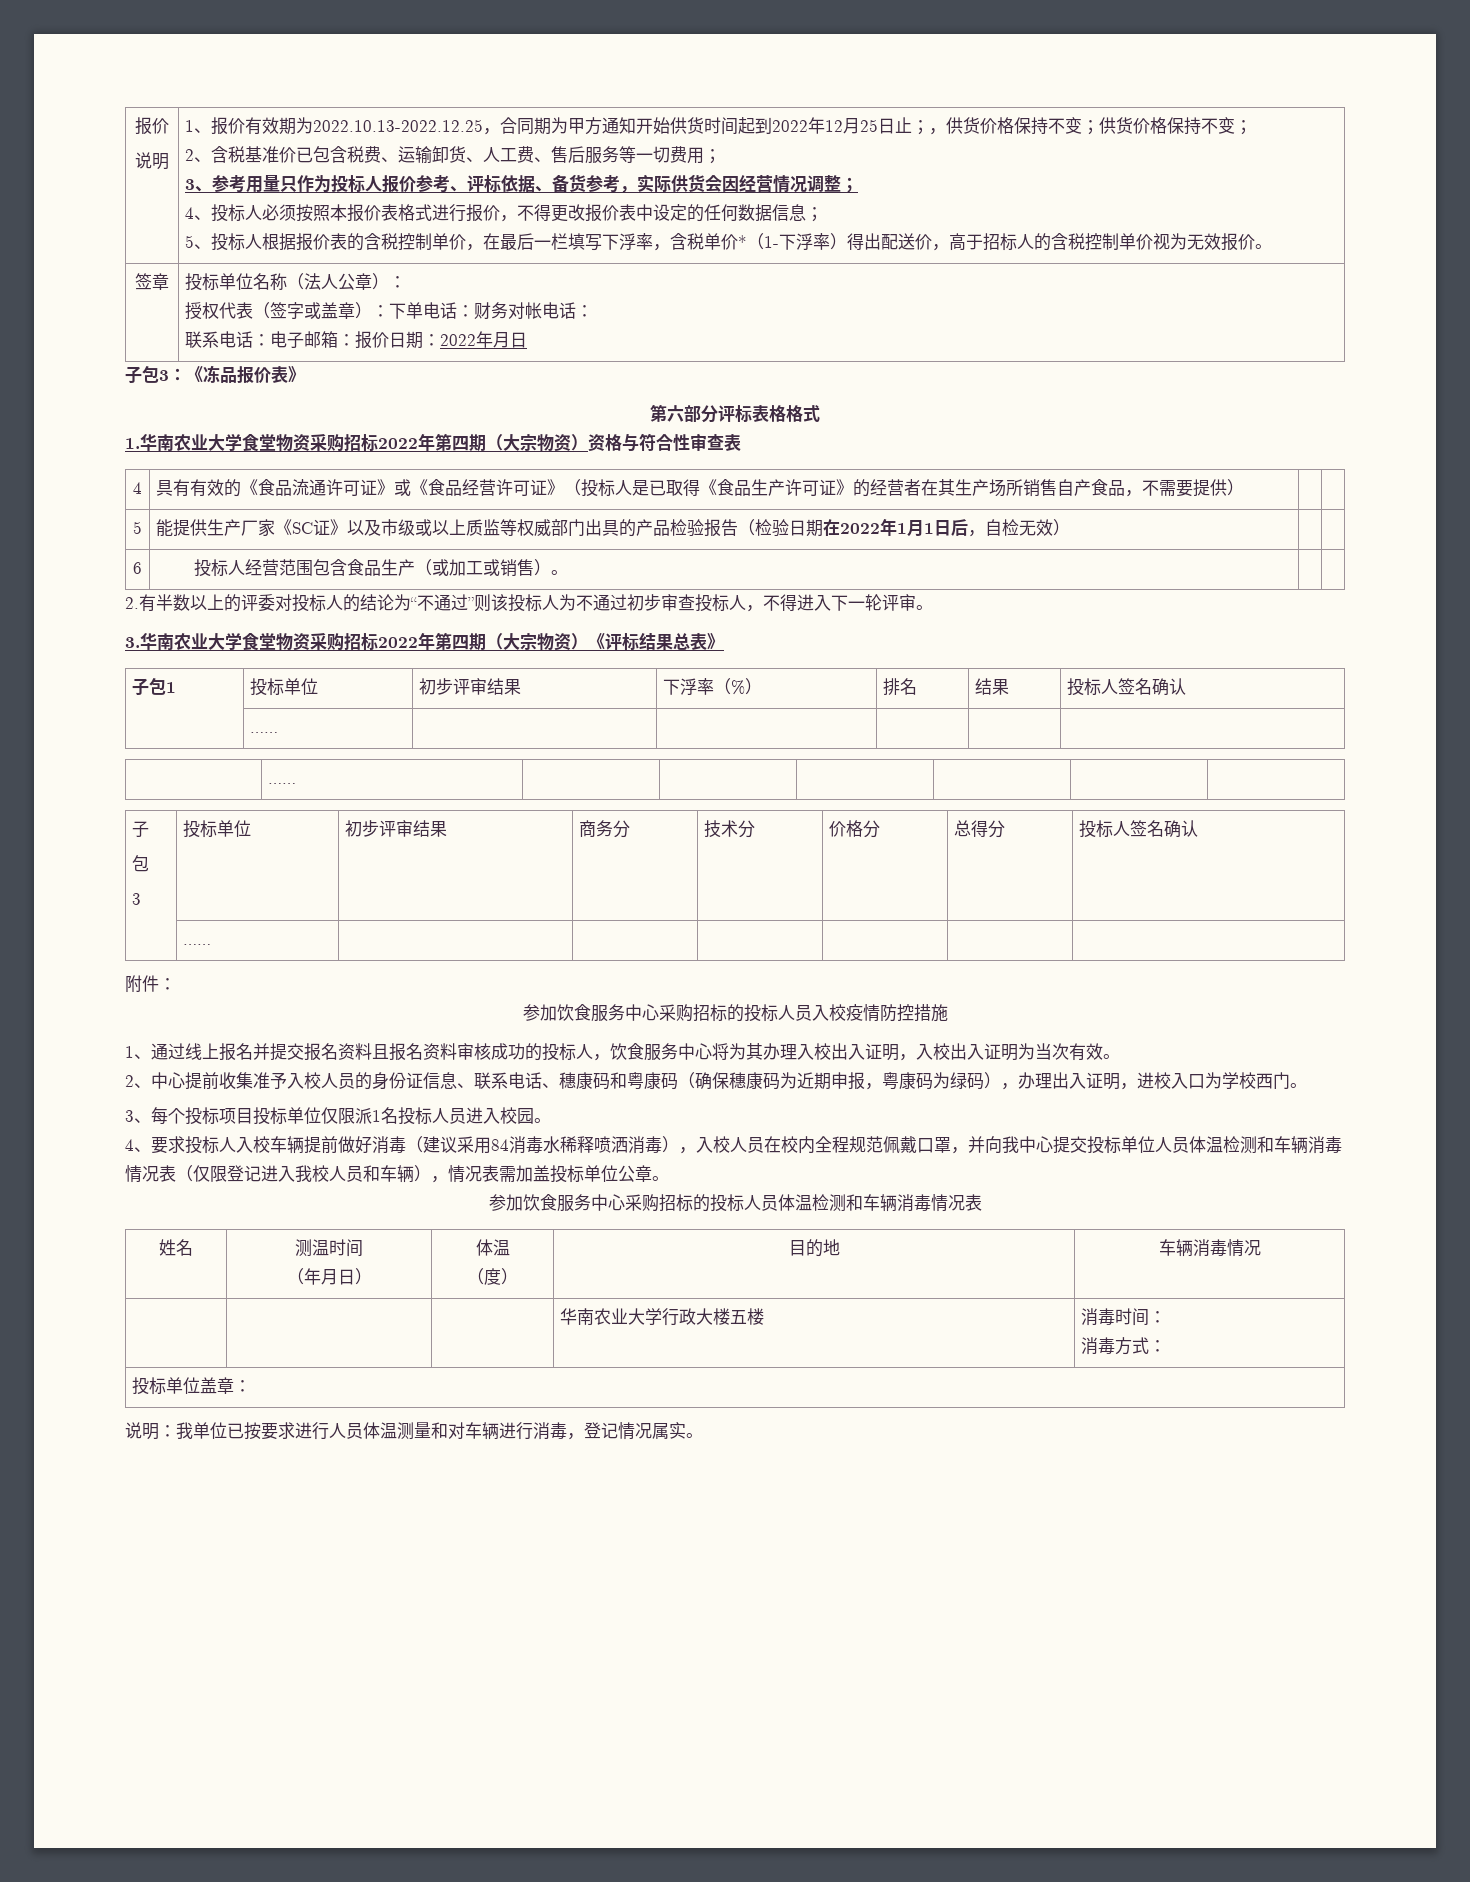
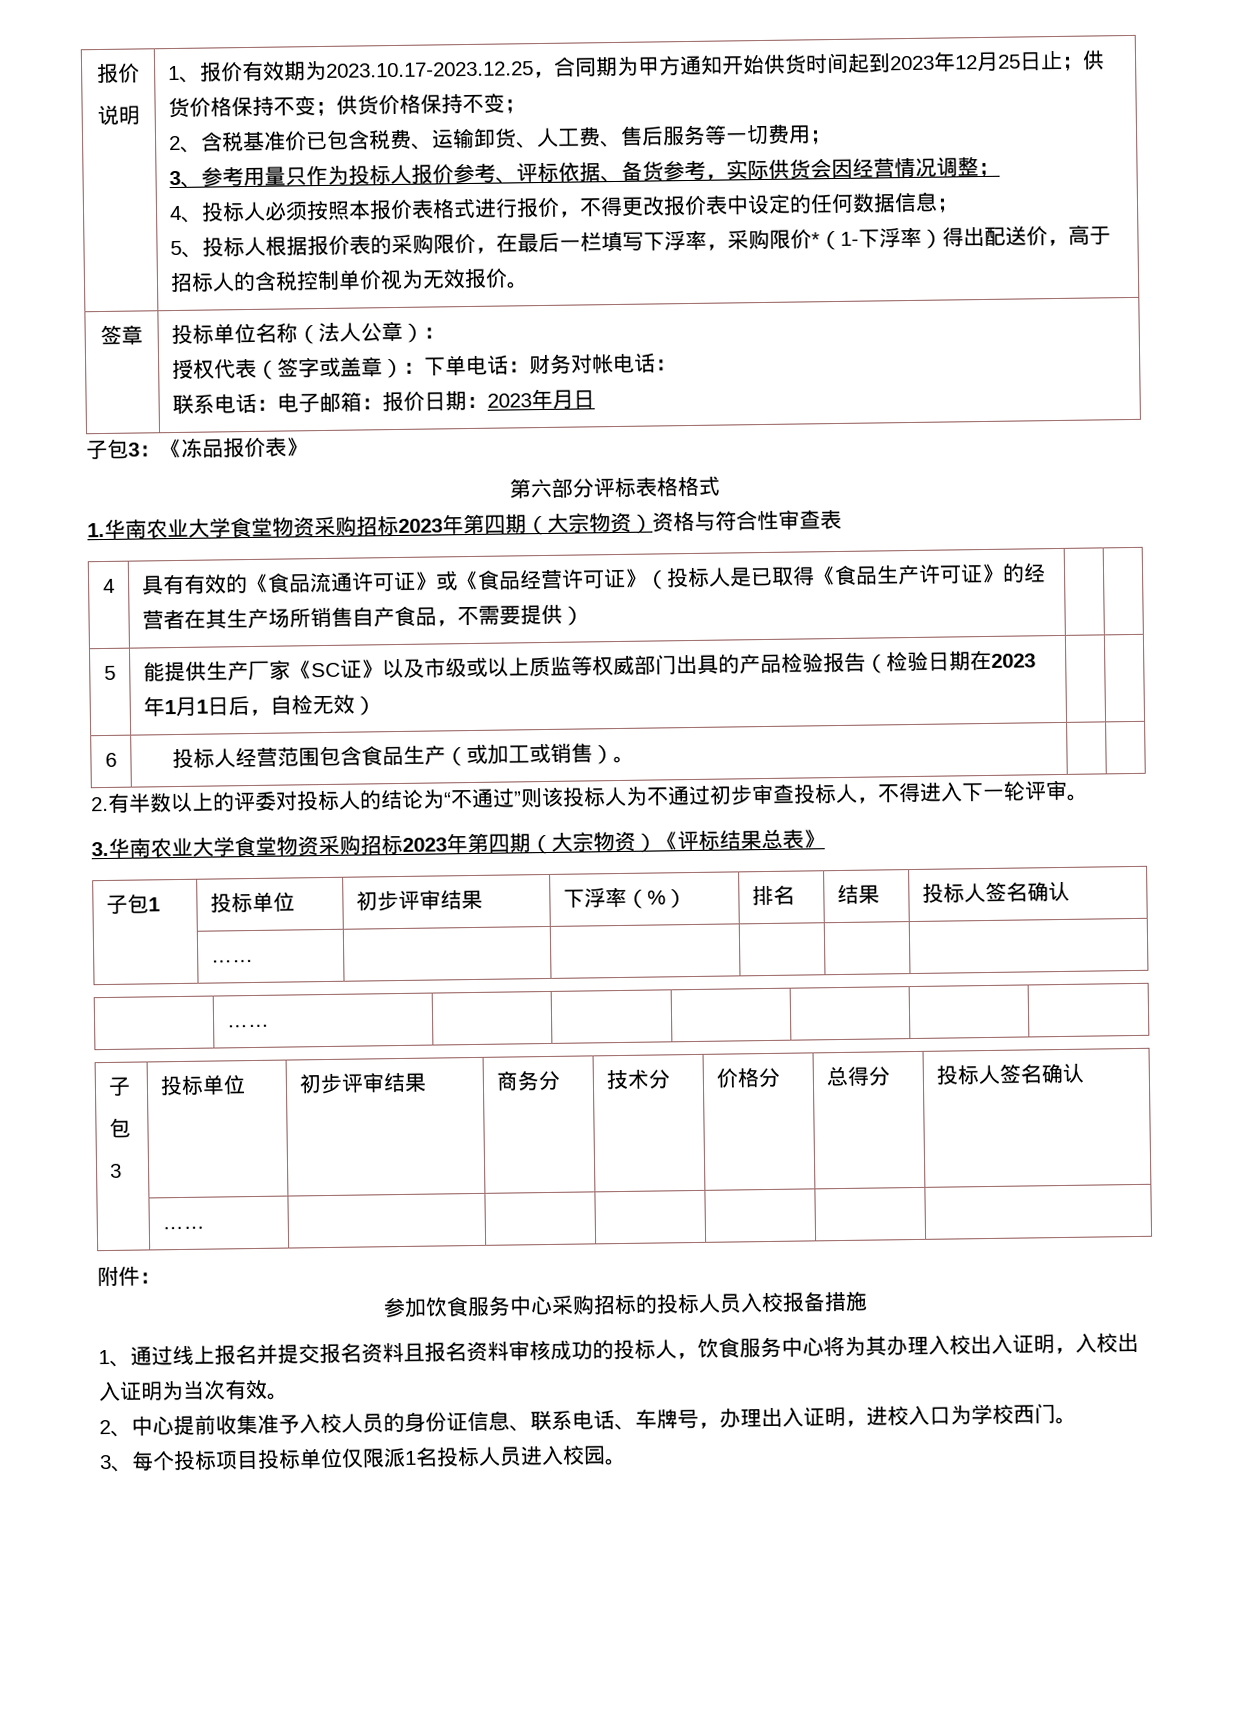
- 1、报价有效期为2022.10.13-2022.12.25，合同期为甲方通知开始供货时间起到2022年12月25日止；，供货价格保持不变；供货价格保持不变；
+ 1、报价有效期为2023.10.17-2023.12.25，合同期为甲方通知开始供货时间起到2023年12月25日止；供货价格保持不变；供货价格保持不变；
- 5、投标人根据报价表的含税控制单价，在最后一栏填写下浮率，含税单价*（1-下浮率）得出配送价，高于招标人的含税控制单价视为无效报价。
+ 5、投标人根据报价表的采购限价，在最后一栏填写下浮率，采购限价*（1-下浮率）得出配送价，高于招标人的含税控制单价视为无效报价。
  签章 | 投标单位名称（法人公章）：
  授权代表（签字或盖章）：下单电话：财务对帐电话：
- 联系电话：电子邮箱：报价日期：2022年月日
+ 联系电话：电子邮箱：报价日期：2023年月日
- 1.华南农业大学食堂物资采购招标2022年第四期（大宗物资）资格与符合性审查表
+ 1.华南农业大学食堂物资采购招标2023年第四期（大宗物资）资格与符合性审查表
- 5 | 能提供生产厂家《SC证》以及市级或以上质监等权威部门出具的产品检验报告（检验日期在2022年1月1日后，自检无效） | |
+ 5 | 能提供生产厂家《SC证》以及市级或以上质监等权威部门出具的产品检验报告（检验日期在2023年1月1日后，自检无效） | |
- 3.华南农业大学食堂物资采购招标2022年第四期（大宗物资）《评标结果总表》
+ 3.华南农业大学食堂物资采购招标2023年第四期（大宗物资）《评标结果总表》
- 参加饮食服务中心采购招标的投标人员入校疫情防控措施
+ 参加饮食服务中心采购招标的投标人员入校报备措施
- 2、中心提前收集准予入校人员的身份证信息、联系电话、穗康码和粤康码（确保穗康码为近期申报，粤康码为绿码），办理出入证明，进校入口为学校西门。
+ 2、中心提前收集准予入校人员的身份证信息、联系电话、车牌号，办理出入证明，进校入口为学校西门。
- 4、要求投标人入校车辆提前做好消毒（建议采用84消毒水稀释喷洒消毒），入校人员在校内全程规范佩戴口罩，并向我中心提交投标单位人员体温检测和车辆消毒情况表（仅限登记进入我校人员和车辆），情况表需加盖投标单位公章。
- 参加饮食服务中心采购招标的投标人员体温检测和车辆消毒情况表
- 姓名 | 测温时间
- （年月日） | 体温
- （度） | 目的地 | 车辆消毒情况
- | | | 华南农业大学行政大楼五楼 | 消毒时间：
- 消毒方式：
- 投标单位盖章：
- 说明：我单位已按要求进行人员体温测量和对车辆进行消毒，登记情况属实。

